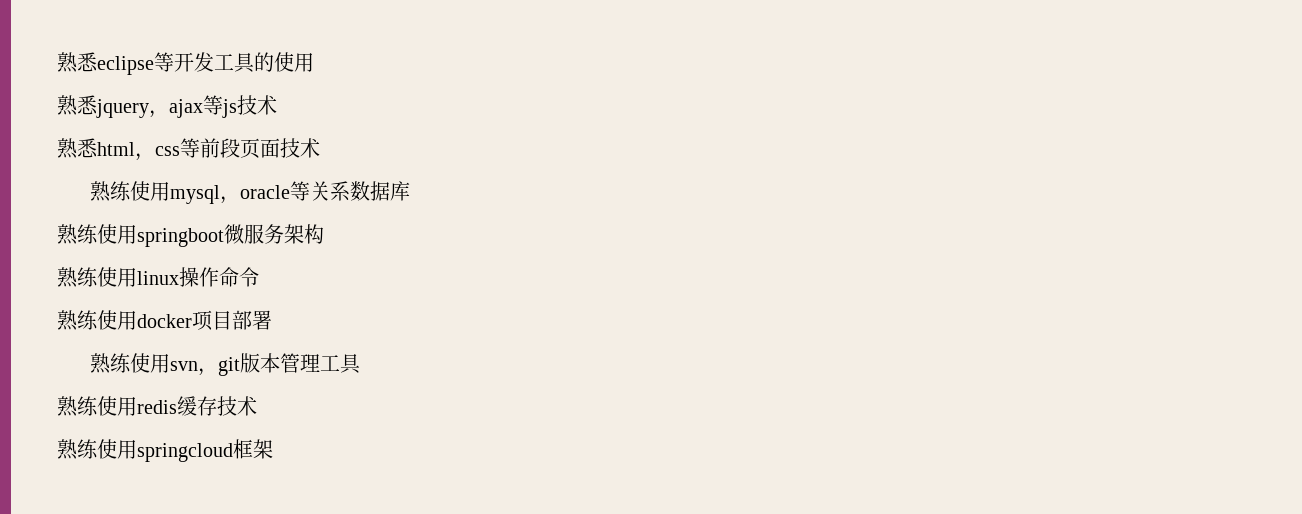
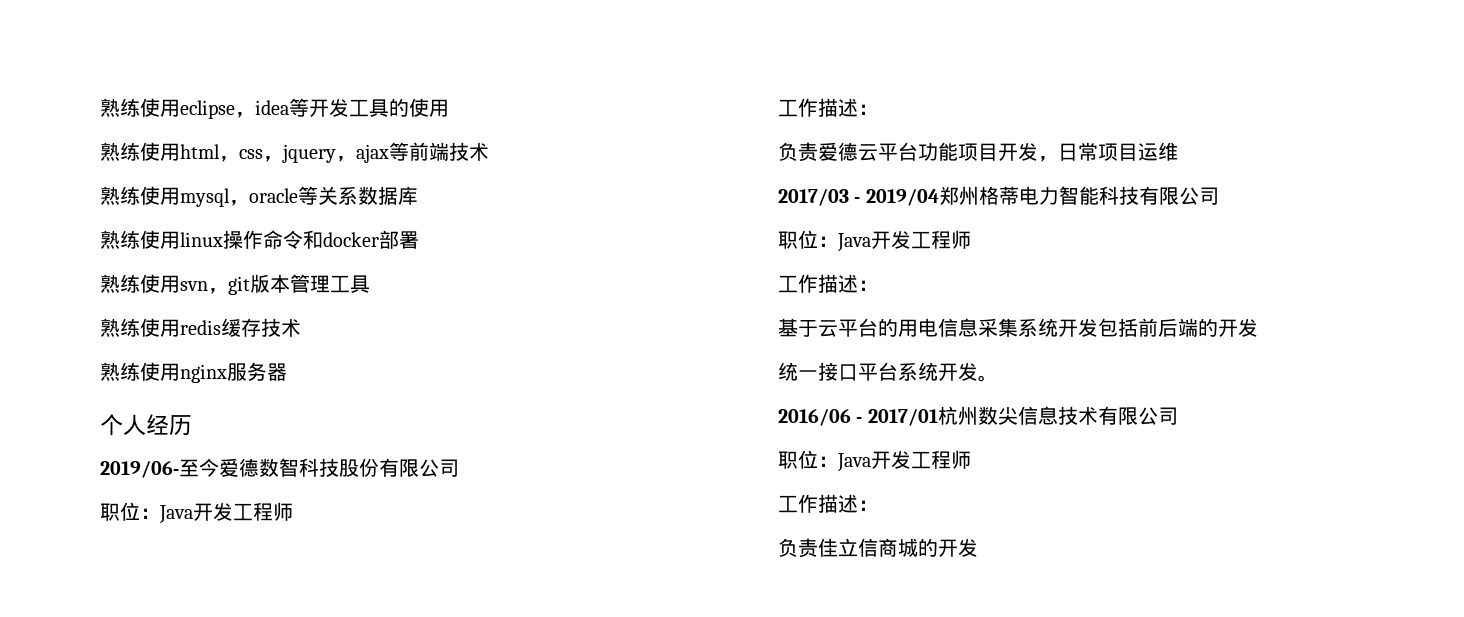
- 熟悉eclipse等开发工具的使用
+ 熟练使用eclipse，idea等开发工具的使用
- 熟悉jquery，ajax等js技术
- 熟悉html，css等前段页面技术
+ 熟练使用html，css，jquery，ajax等前端技术
- 熟练使用springboot微服务架构
- 熟练使用linux操作命令
- 熟练使用docker项目部署
+ 熟练使用linux操作命令和docker部署
- 熟练使用springcloud框架
+ 熟练使用nginx服务器
+ 个人经历
+ 2019/06-至今爱德数智科技股份有限公司
+ 职位：Java开发工程师
+ 工作描述：
+ 负责爱德云平台功能项目开发，日常项目运维
+ 2017/03 - 2019/04郑州格蒂电力智能科技有限公司
+ 职位：Java开发工程师
+ 工作描述：
+ 基于云平台的用电信息采集系统开发包括前后端的开发
+ 统一接口平台系统开发。
+ 2016/06 - 2017/01杭州数尖信息技术有限公司
+ 职位：Java开发工程师
+ 工作描述：
+ 负责佳立信商城的开发

